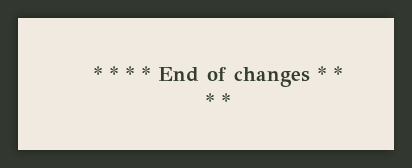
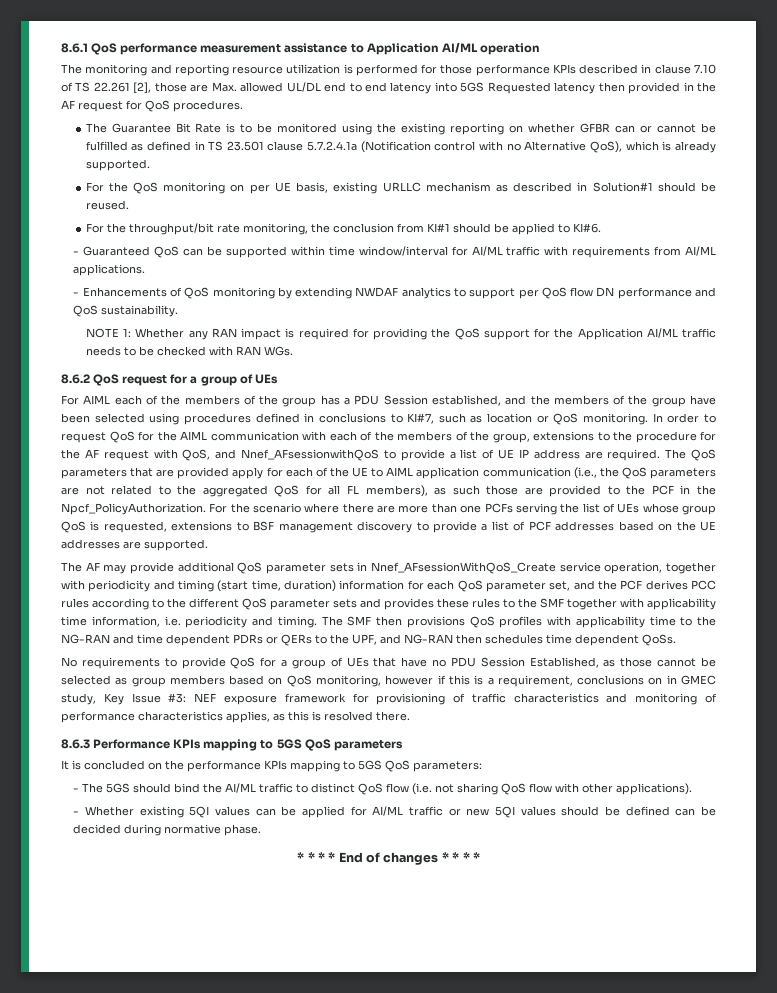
+ 8.6.1 QoS performance measurement assistance to Application AI/ML operation
+ The monitoring and reporting resource utilization is performed for those performance KPIs described in clause 7.10 of TS 22.261 [2], those are Max. allowed UL/DL end to end latency into 5GS Requested latency then provided in the AF request for QoS procedures.
+ The Guarantee Bit Rate is to be monitored using the existing reporting on whether GFBR can or cannot be fulfilled as defined in TS 23.501 clause 5.7.2.4.1a (Notification control with no Alternative QoS), which is already supported.
+ For the QoS monitoring on per UE basis, existing URLLC mechanism as described in Solution#1 should be reused.
+ For the throughput/bit rate monitoring, the conclusion from KI#1 should be applied to KI#6.
+ - Guaranteed QoS can be supported within time window/interval for AI/ML traffic with requirements from AI/ML applications.
+ - Enhancements of QoS monitoring by extending NWDAF analytics to support per QoS flow DN performance and QoS sustainability.
+ NOTE 1: Whether any RAN impact is required for providing the QoS support for the Application AI/ML traffic needs to be checked with RAN WGs.
+ 8.6.2 QoS request for a group of UEs
+ For AIML each of the members of the group has a PDU Session established, and the members of the group have been selected using procedures defined in conclusions to KI#7, such as location or QoS monitoring. In order to request QoS for the AIML communication with each of the members of the group, extensions to the procedure for the AF request with QoS, and Nnef_AFsessionwithQoS to provide a list of UE IP address are required. The QoS parameters that are provided apply for each of the UE to AIML application communication (i.e., the QoS parameters are not related to the aggregated QoS for all FL members), as such those are provided to the PCF in the Npcf_PolicyAuthorization. For the scenario where there are more than one PCFs serving the list of UEs whose group QoS is requested, extensions to BSF management discovery to provide a list of PCF addresses based on the UE addresses are supported.
+ The AF may provide additional QoS parameter sets in Nnef_AFsessionWithQoS_Create service operation, together with periodicity and timing (start time, duration) information for each QoS parameter set, and the PCF derives PCC rules according to the different QoS parameter sets and provides these rules to the SMF together with applicability time information, i.e. periodicity and timing. The SMF then provisions QoS profiles with applicability time to the NG-RAN and time dependent PDRs or QERs to the UPF, and NG-RAN then schedules time dependent QoSs.
+ No requirements to provide QoS for a group of UEs that have no PDU Session Established, as those cannot be selected as group members based on QoS monitoring, however if this is a requirement, conclusions on in GMEC study, Key Issue #3: NEF exposure framework for provisioning of traffic characteristics and monitoring of performance characteristics applies, as this is resolved there.
+ 8.6.3 Performance KPIs mapping to 5GS QoS parameters
+ It is concluded on the performance KPIs mapping to 5GS QoS parameters:
+ - The 5GS should bind the AI/ML traffic to distinct QoS flow (i.e. not sharing QoS flow with other applications).
+ - Whether existing 5QI values can be applied for AI/ML traffic or new 5QI values should be defined can be decided during normative phase.

